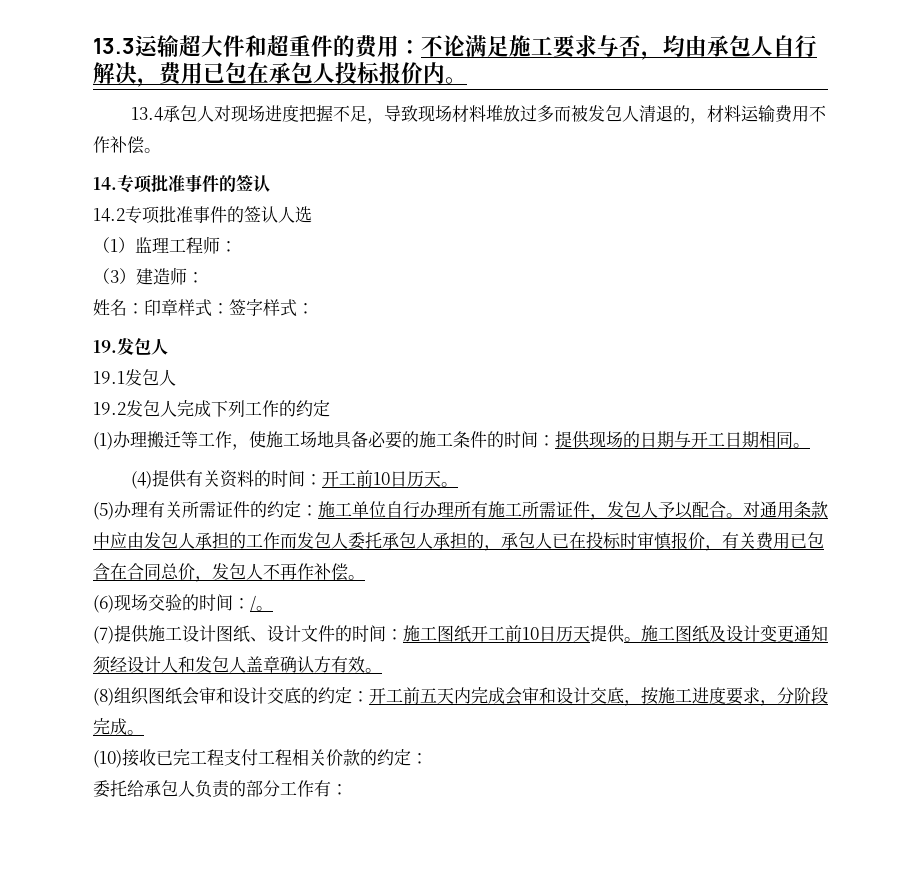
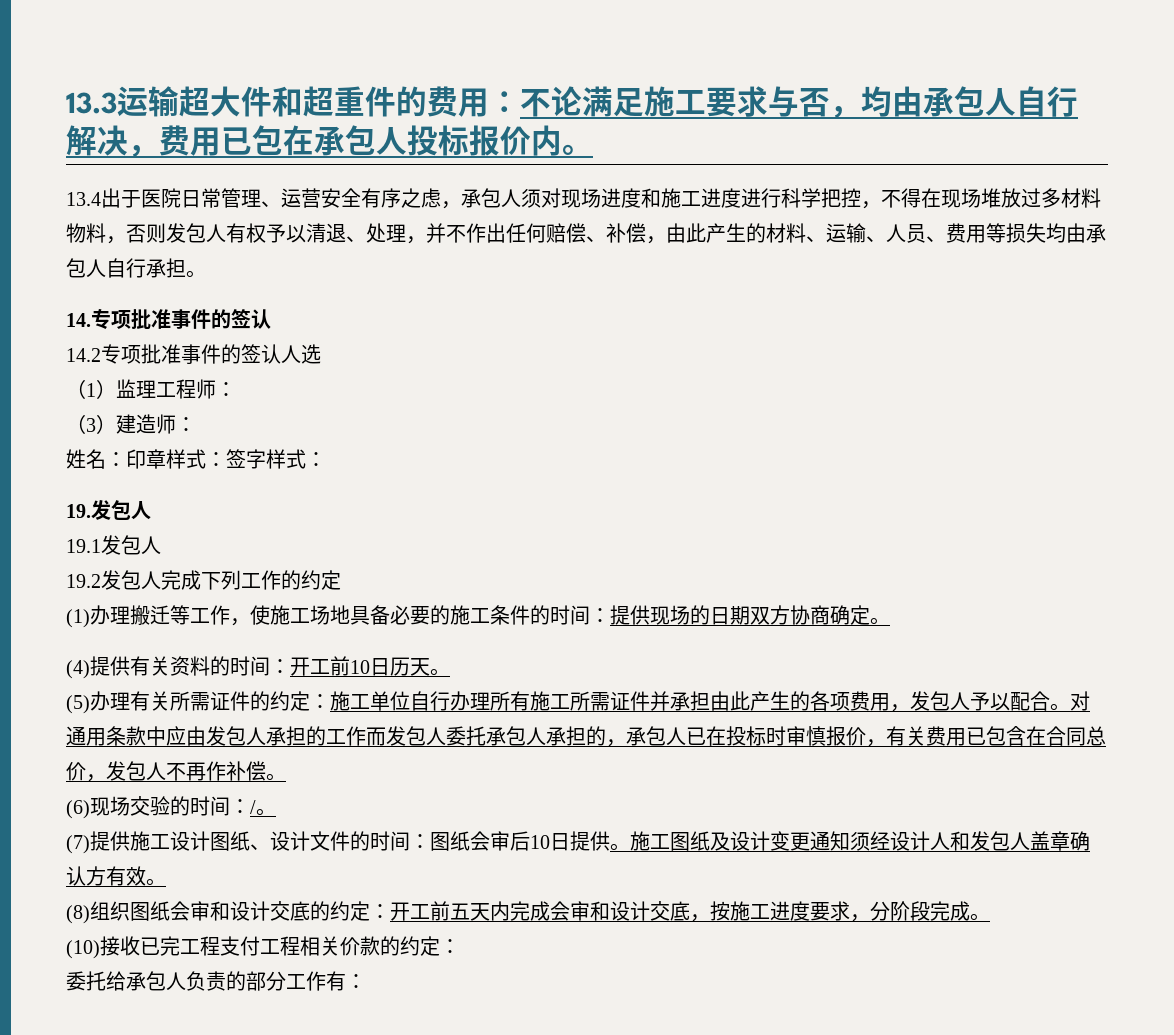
- 13.4承包人对现场进度把握不足，导致现场材料堆放过多而被发包人清退的，材料运输费用不作补偿。
+ 13.4出于医院日常管理、运营安全有序之虑，承包人须对现场进度和施工进度进行科学把控，不得在现场堆放过多材料物料，否则发包人有权予以清退、处理，并不作出任何赔偿、补偿，由此产生的材料、运输、人员、费用等损失均由承包人自行承担。
- (1)办理搬迁等工作，使施工场地具备必要的施工条件的时间：提供现场的日期与开工日期相同。
+ (1)办理搬迁等工作，使施工场地具备必要的施工条件的时间：提供现场的日期双方协商确定。
- (5)办理有关所需证件的约定：施工单位自行办理所有施工所需证件，发包人予以配合。
+ (5)办理有关所需证件的约定：施工单位自行办理所有施工所需证件并承担由此产生的各项费用，发包人予以配合。
- (7)提供施工设计图纸、设计文件的时间：施工图纸开工前10日历天提供。
+ (7)提供施工设计图纸、设计文件的时间：图纸会审后10日提供。

